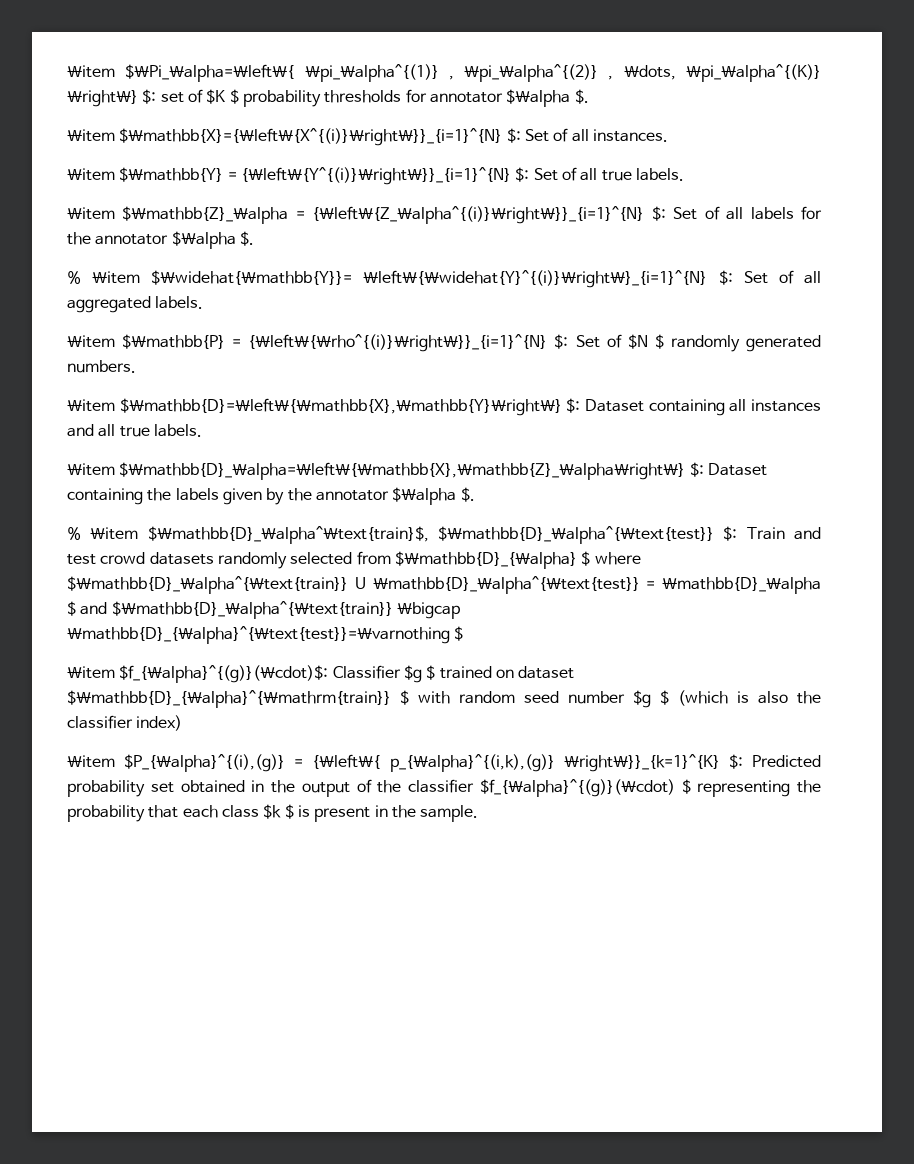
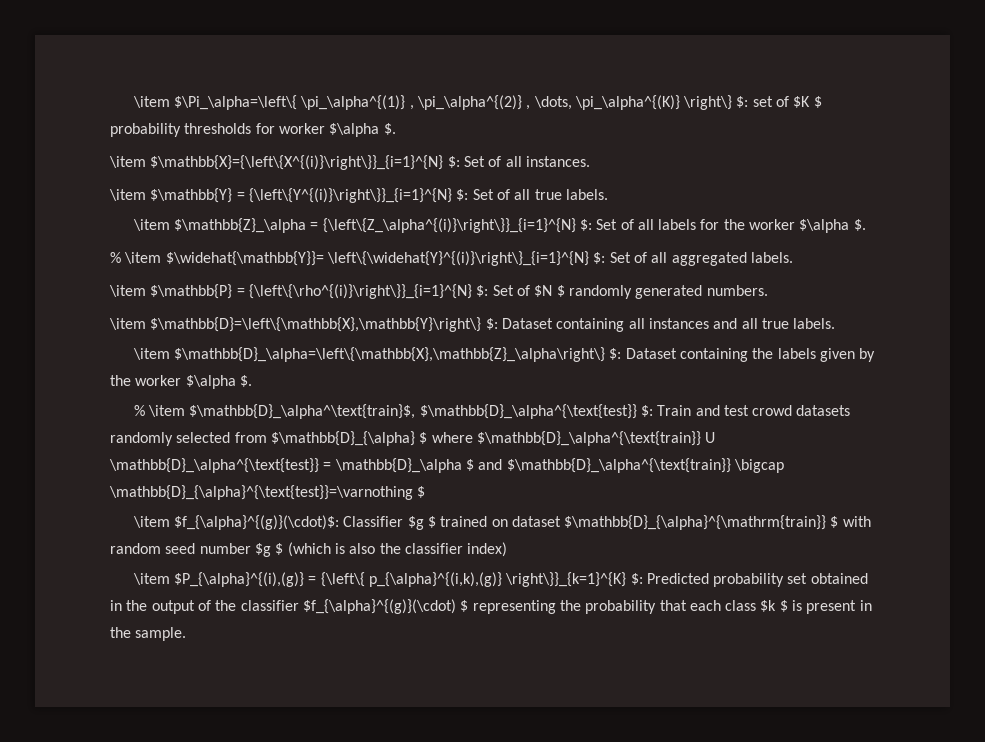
- \item $\Pi_\alpha=\left\{ \pi_\alpha^{(1)} , \pi_\alpha^{(2)} , \dots, \pi_\alpha^{(K)} \right\} $: set of $K $ probability thresholds for annotator $\alpha $.
+ \item $\Pi_\alpha=\left\{ \pi_\alpha^{(1)} , \pi_\alpha^{(2)} , \dots, \pi_\alpha^{(K)} \right\} $: set of $K $ probability thresholds for worker $\alpha $.
- \item $\mathbb{Z}_\alpha = {\left\{Z_\alpha^{(i)}\right\}}_{i=1}^{N} $: Set of all labels for the annotator $\alpha $.
+ \item $\mathbb{Z}_\alpha = {\left\{Z_\alpha^{(i)}\right\}}_{i=1}^{N} $: Set of all labels for the worker $\alpha $.
- \item $\mathbb{D}_\alpha=\left\{\mathbb{X},\mathbb{Z}_\alpha\right\} $: Dataset containing the labels given by the annotator $\alpha $.
+ \item $\mathbb{D}_\alpha=\left\{\mathbb{X},\mathbb{Z}_\alpha\right\} $: Dataset containing the labels given by the worker $\alpha $.

